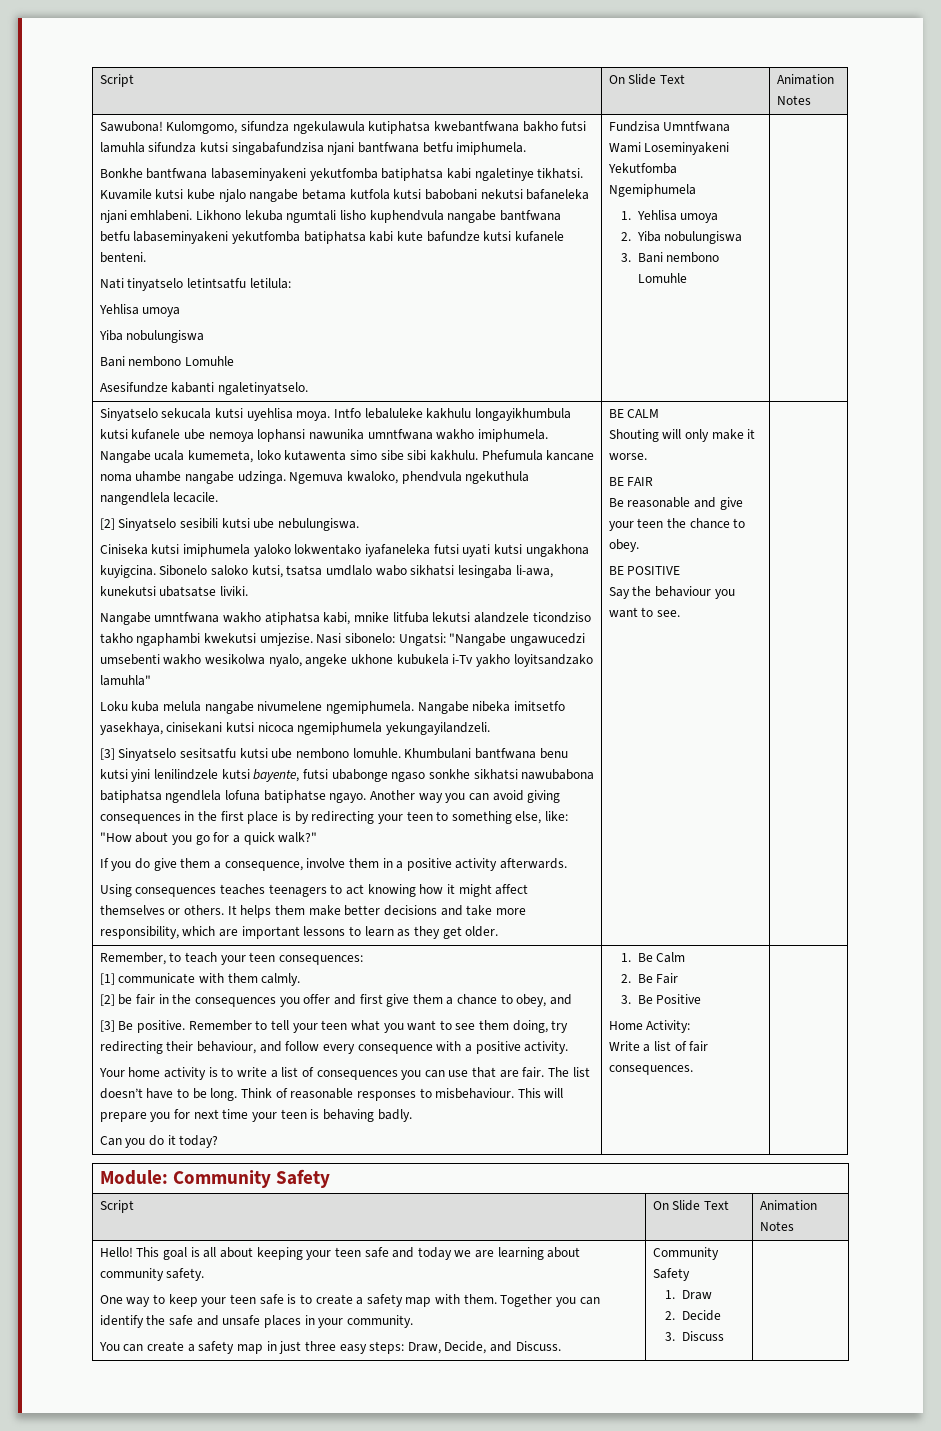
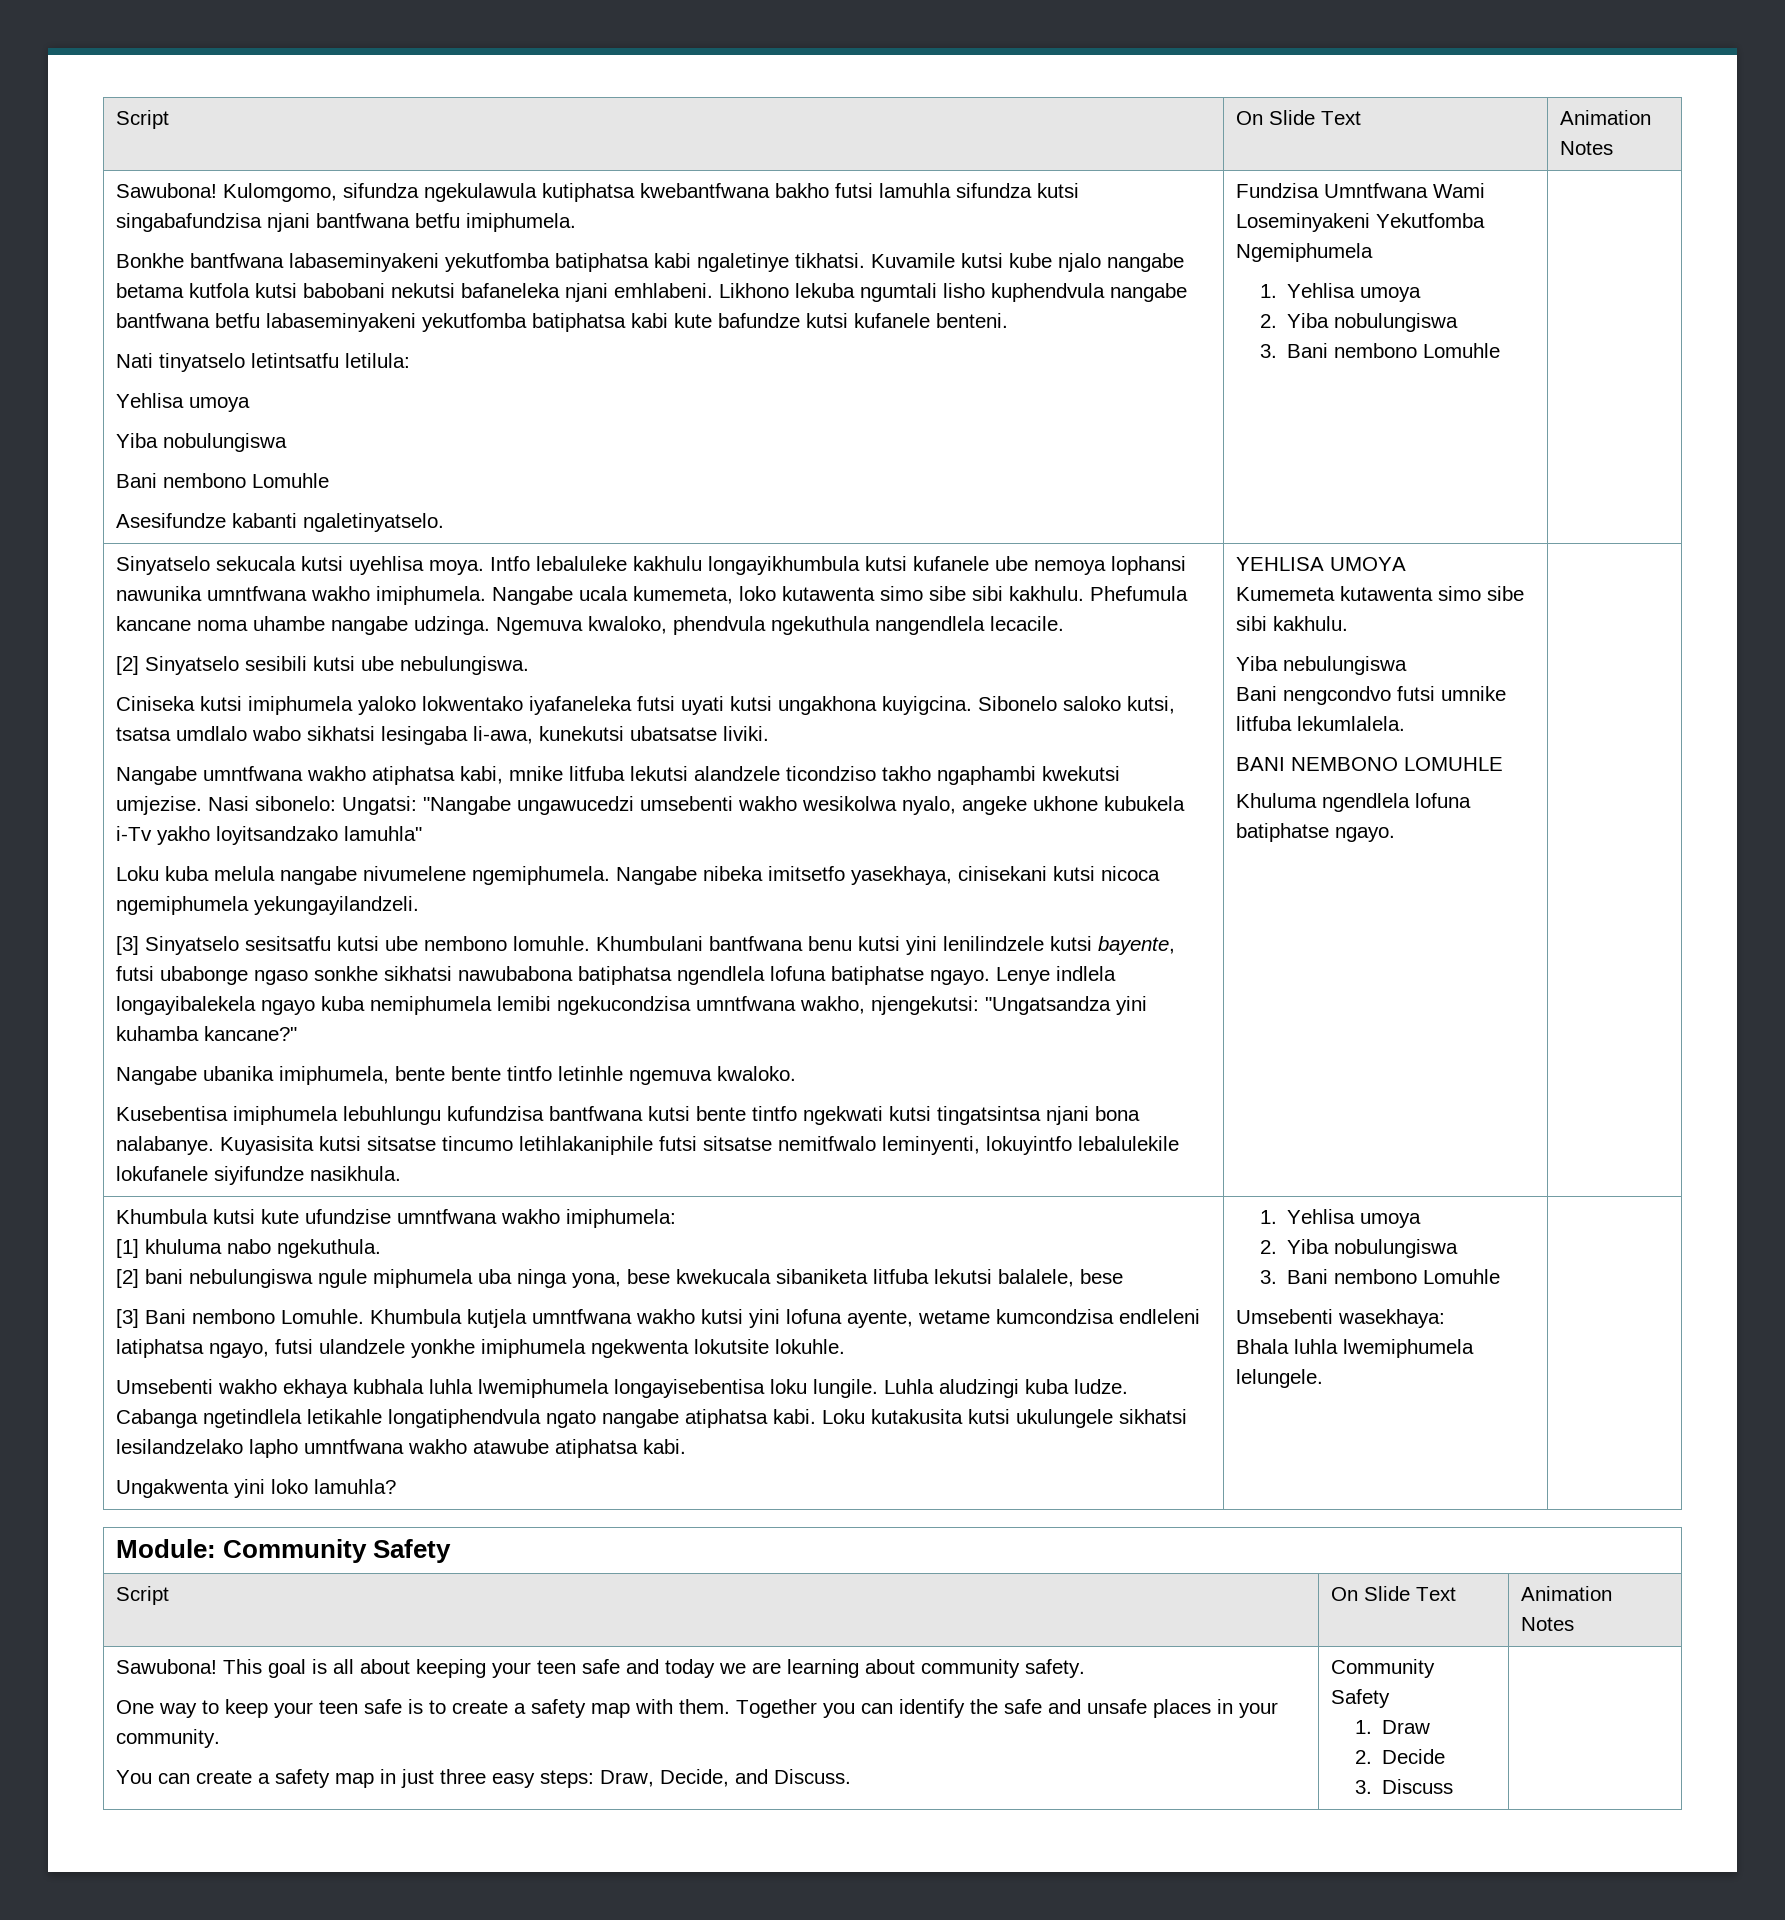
- Another way you can avoid giving consequences in the first place is by redirecting your teen to something else, like: "How about you go for a quick walk?"
- If you do give them a consequence, involve them in a positive activity afterwards.
- Using consequences teaches teenagers to act knowing how it might affect themselves or others. It helps them make better decisions and take more responsibility, which are important lessons to learn as they get older. | BE CALM
- Shouting will only make it worse.
- BE FAIR
- Be reasonable and give your teen the chance to obey.
- BE POSITIVE
- Say the behaviour you want to see. |
- Remember, to teach your teen consequences:
- [1] communicate with them calmly.
- [2] be fair in the consequences you offer and first give them a chance to obey, and
- [3] Be positive. Remember to tell your teen what you want to see them doing, try redirecting their behaviour, and follow every consequence with a positive activity.
- Your home activity is to write a list of consequences you can use that are fair. The list doesn’t have to be long. Think of reasonable responses to misbehaviour. This will prepare you for next time your teen is behaving badly.
- Can you do it today? | 1. Be Calm
- 2. Be Fair
- 3. Be Positive
- Home Activity:
- Write a list of fair consequences.
+ Lenye indlela longayibalekela ngayo kuba nemiphumela lemibi ngekucondzisa umntfwana wakho, njengekutsi: "Ungatsandza yini kuhamba kancane?"
+ Nangabe ubanika imiphumela, bente bente tintfo letinhle ngemuva kwaloko.
+ Kusebentisa imiphumela lebuhlungu kufundzisa bantfwana kutsi bente tintfo ngekwati kutsi tingatsintsa njani bona nalabanye. Kuyasisita kutsi sitsatse tincumo letihlakaniphile futsi sitsatse nemitfwalo leminyenti, lokuyintfo lebalulekile lokufanele siyifundze nasikhula. | YEHLISA UMOYA
+ Kumemeta kutawenta simo sibe sibi kakhulu.
+ Yiba nebulungiswa
+ Bani nengcondvo futsi umnike litfuba lekumlalela.
+ BANI NEMBONO LOMUHLE
+ Khuluma ngendlela lofuna batiphatse ngayo. |
+ Khumbula kutsi kute ufundzise umntfwana wakho imiphumela:
+ [1] khuluma nabo ngekuthula.
+ [2] bani nebulungiswa ngule miphumela uba ninga yona, bese kwekucala sibaniketa litfuba lekutsi balalele, bese
+ [3] Bani nembono Lomuhle. Khumbula kutjela umntfwana wakho kutsi yini lofuna ayente, wetame kumcondzisa endleleni latiphatsa ngayo, futsi ulandzele yonkhe imiphumela ngekwenta lokutsite lokuhle.
+ Umsebenti wakho ekhaya kubhala luhla lwemiphumela longayisebentisa loku lungile. Luhla aludzingi kuba ludze. Cabanga ngetindlela letikahle longatiphendvula ngato nangabe atiphatsa kabi. Loku kutakusita kutsi ukulungele sikhatsi lesilandzelako lapho umntfwana wakho atawube atiphatsa kabi.
+ Ungakwenta yini loko lamuhla? | 1. Yehlisa umoya
+ 2. Yiba nobulungiswa
+ 3. Bani nembono Lomuhle
+ Umsebenti wasekhaya:
+ Bhala luhla lwemiphumela lelungele.
  Module: Community Safety
  Script | On Slide Text | Animation Notes
- Hello!
+ Sawubona!

